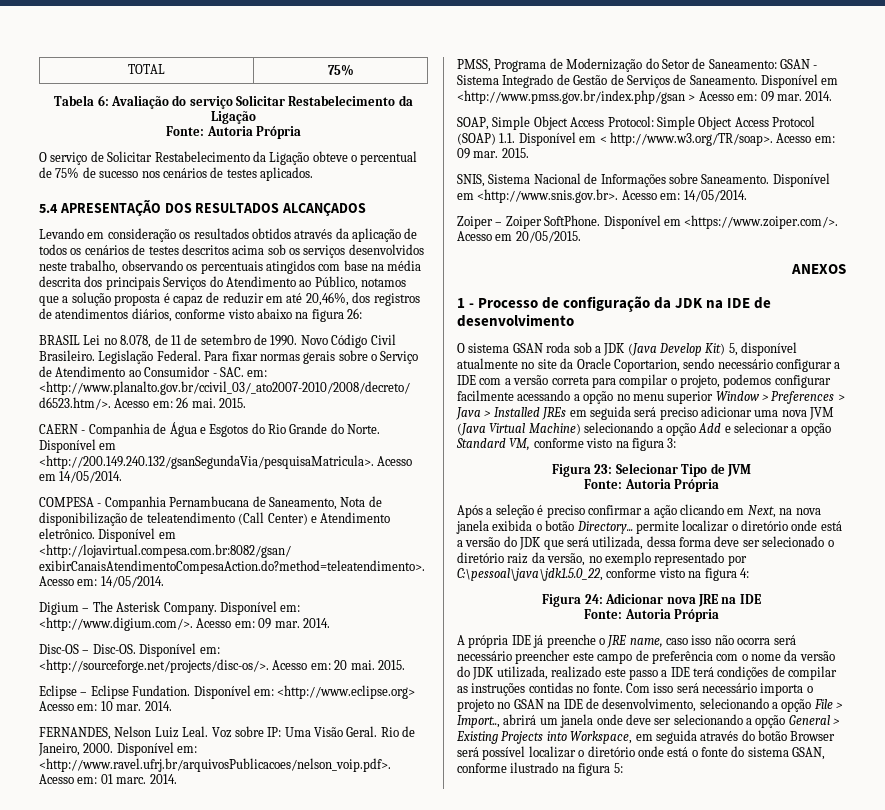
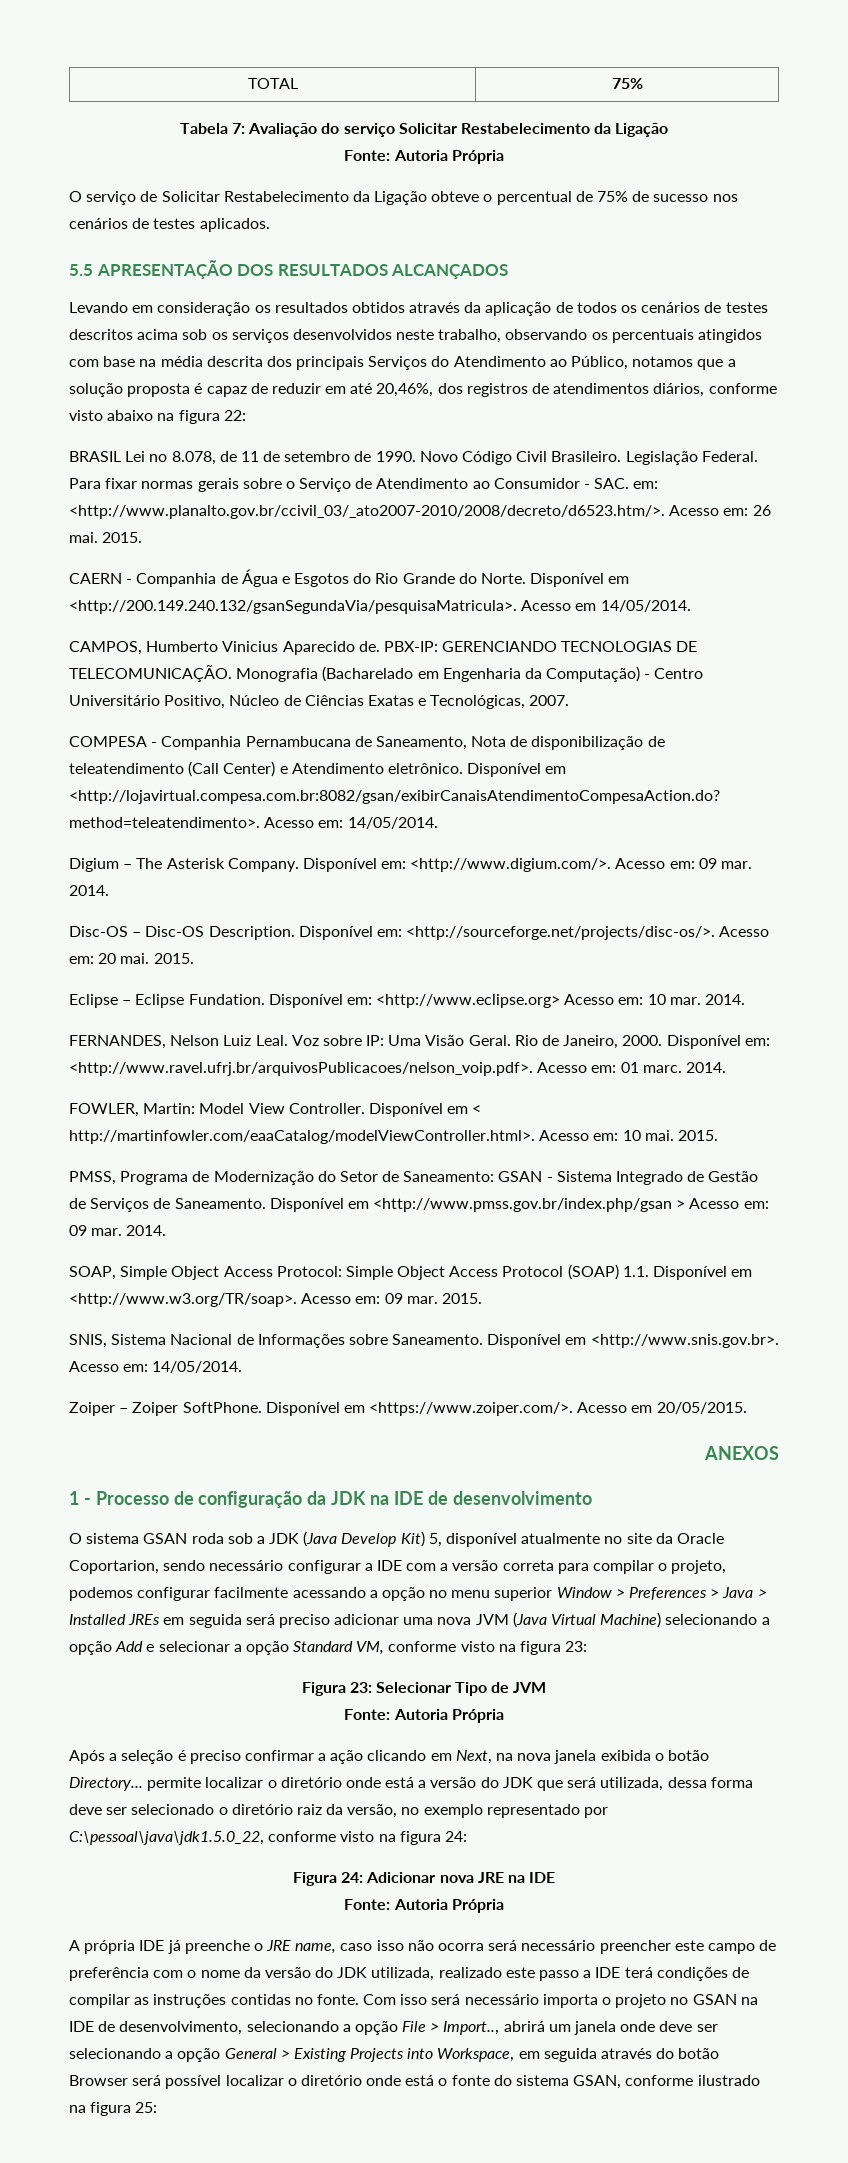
- Tabela 6: Avaliação do serviço Solicitar Restabelecimento da Ligação
+ Tabela 7: Avaliação do serviço Solicitar Restabelecimento da Ligação
- 5.4 APRESENTAÇÃO DOS RESULTADOS ALCANÇADOS
+ 5.5 APRESENTAÇÃO DOS RESULTADOS ALCANÇADOS
- Levando em consideração os resultados obtidos através da aplicação de todos os cenários de testes descritos acima sob os serviços desenvolvidos neste trabalho, observando os percentuais atingidos com base na média descrita dos principais Serviços do Atendimento ao Público, notamos que a solução proposta é capaz de reduzir em até 20,46%, dos registros de atendimentos diários, conforme visto abaixo na figura 26:
+ Levando em consideração os resultados obtidos através da aplicação de todos os cenários de testes descritos acima sob os serviços desenvolvidos neste trabalho, observando os percentuais atingidos com base na média descrita dos principais Serviços do Atendimento ao Público, notamos que a solução proposta é capaz de reduzir em até 20,46%, dos registros de atendimentos diários, conforme visto abaixo na figura 22:
+ CAMPOS, Humberto Vinicius Aparecido de. PBX-IP: GERENCIANDO TECNOLOGIAS DE TELECOMUNICAÇÃO. Monografia (Bacharelado em Engenharia da Computação) - Centro Universitário Positivo, Núcleo de Ciências Exatas e Tecnológicas, 2007.
- Disc-OS – Disc-OS.
+ Disc-OS – Disc-OS Description.
+ FOWLER, Martin: Model View Controller. Disponível em < http://martinfowler.com/eaaCatalog/modelViewController.html>. Acesso em: 10 mai. 2015.
- SOAP, Simple Object Access Protocol: Simple Object Access Protocol (SOAP) 1.1. Disponível em < http://www.w3.org/TR/soap>. Acesso em: 09 mar.
+ SOAP, Simple Object Access Protocol: Simple Object Access Protocol (SOAP) 1.1. Disponível em <http://www.w3.org/TR/soap>. Acesso em: 09 mar.
- O sistema GSAN roda sob a JDK (Java Develop Kit) 5, disponível atualmente no site da Oracle Coportarion, sendo necessário configurar a IDE com a versão correta para compilar o projeto, podemos configurar facilmente acessando a opção no menu superior Window > Preferences > Java > Installed JREs em seguida será preciso adicionar uma nova JVM (Java Virtual Machine) selecionando a opção Add e selecionar a opção Standard VM, conforme visto na figura 3:
+ O sistema GSAN roda sob a JDK (Java Develop Kit) 5, disponível atualmente no site da Oracle Coportarion, sendo necessário configurar a IDE com a versão correta para compilar o projeto, podemos configurar facilmente acessando a opção no menu superior Window > Preferences > Java > Installed JREs em seguida será preciso adicionar uma nova JVM (Java Virtual Machine) selecionando a opção Add e selecionar a opção Standard VM, conforme visto na figura 23:
- Após a seleção é preciso confirmar a ação clicando em Next, na nova janela exibida o botão Directory... permite localizar o diretório onde está a versão do JDK que será utilizada, dessa forma deve ser selecionado o diretório raiz da versão, no exemplo representado por C:\pessoal\java\jdk1.5.0_22, conforme visto na figura 4:
+ Após a seleção é preciso confirmar a ação clicando em Next, na nova janela exibida o botão Directory... permite localizar o diretório onde está a versão do JDK que será utilizada, dessa forma deve ser selecionado o diretório raiz da versão, no exemplo representado por C:\pessoal\java\jdk1.5.0_22, conforme visto na figura 24:
- Com isso será necessário importa o projeto no GSAN na IDE de desenvolvimento, selecionando a opção File > Import.., abrirá um janela onde deve ser selecionando a opção General > Existing Projects into Workspace, em seguida através do botão Browser será possível localizar o diretório onde está o fonte do sistema GSAN, conforme ilustrado na figura 5:
+ Com isso será necessário importa o projeto no GSAN na IDE de desenvolvimento, selecionando a opção File > Import.., abrirá um janela onde deve ser selecionando a opção General > Existing Projects into Workspace, em seguida através do botão Browser será possível localizar o diretório onde está o fonte do sistema GSAN, conforme ilustrado na figura 25:

